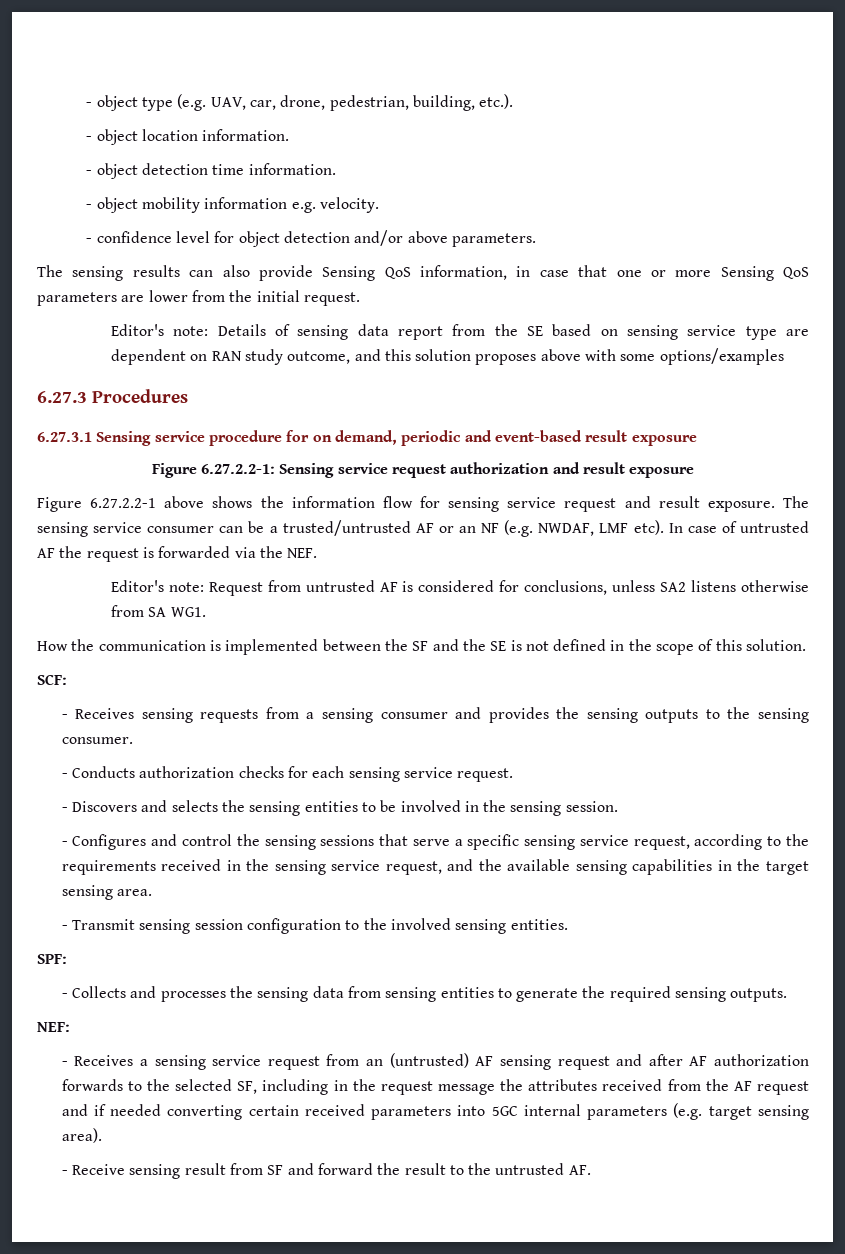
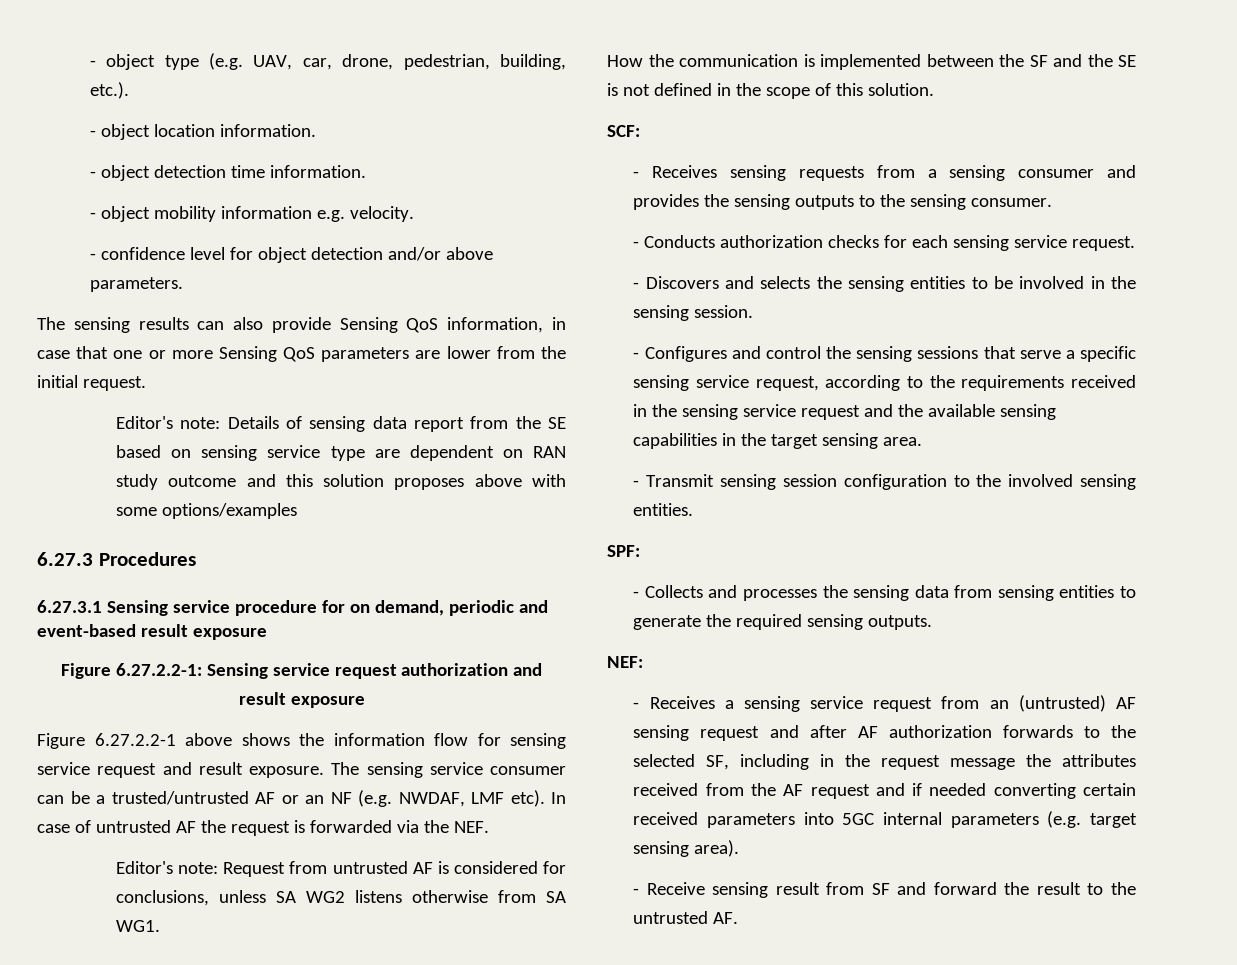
- Editor's note: Details of sensing data report from the SE based on sensing service type are dependent on RAN study outcome, and this solution proposes above with some options/examples
+ Editor's note: Details of sensing data report from the SE based on sensing service type are dependent on RAN study outcome and this solution proposes above with some options/examples
- Editor's note: Request from untrusted AF is considered for conclusions, unless SA2 listens otherwise from SA WG1.
+ Editor's note: Request from untrusted AF is considered for conclusions, unless SA WG2 listens otherwise from SA WG1.
- - Configures and control the sensing sessions that serve a specific sensing service request, according to the requirements received in the sensing service request, and the available sensing capabilities in the target sensing area.
+ - Configures and control the sensing sessions that serve a specific sensing service request, according to the requirements received in the sensing service request and the available sensing capabilities in the target sensing area.

